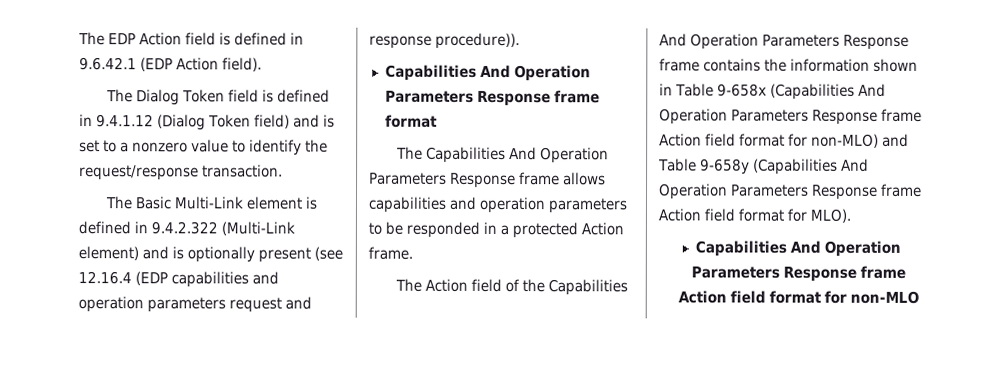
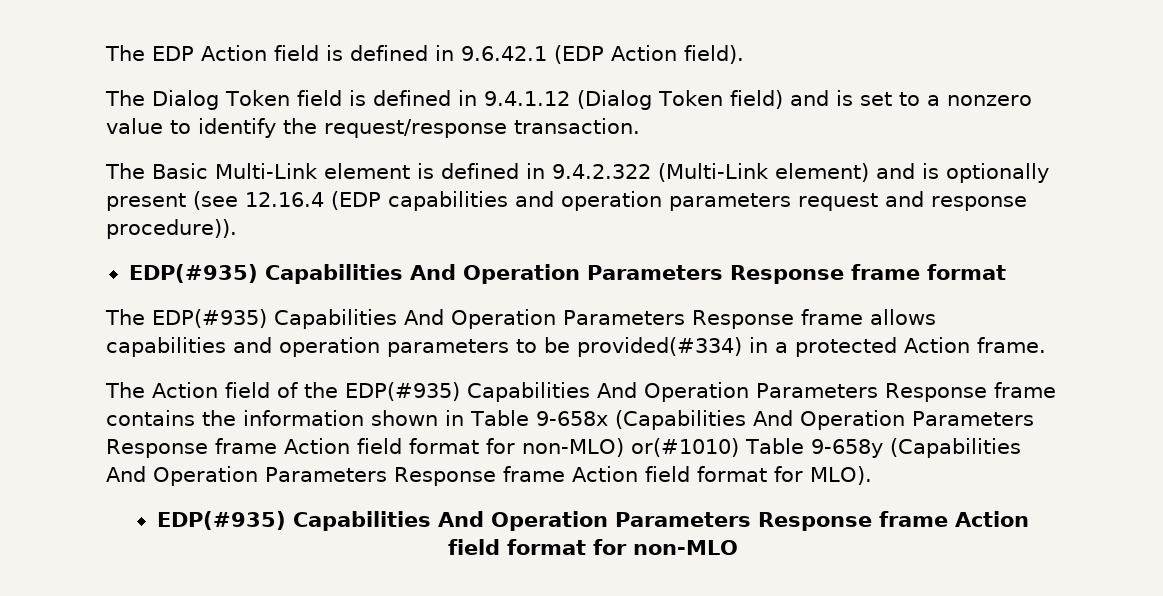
- Capabilities And Operation Parameters Response frame format
+ EDP(#935) Capabilities And Operation Parameters Response frame format
- The Capabilities And Operation Parameters Response frame allows capabilities and operation parameters to be responded in a protected Action frame.
+ The EDP(#935) Capabilities And Operation Parameters Response frame allows capabilities and operation parameters to be provided(#334) in a protected Action frame.
- The Action field of the Capabilities And Operation Parameters Response frame contains the information shown in Table 9-658x (Capabilities And Operation Parameters Response frame Action field format for non-MLO) and Table 9-658y (Capabilities And Operation Parameters Response frame Action field format for MLO).
+ The Action field of the EDP(#935) Capabilities And Operation Parameters Response frame contains the information shown in Table 9-658x (Capabilities And Operation Parameters Response frame Action field format for non-MLO) or(#1010) Table 9-658y (Capabilities And Operation Parameters Response frame Action field format for MLO).
- Capabilities And Operation Parameters Response frame Action field format for non-MLO
+ EDP(#935) Capabilities And Operation Parameters Response frame Action field format for non-MLO

